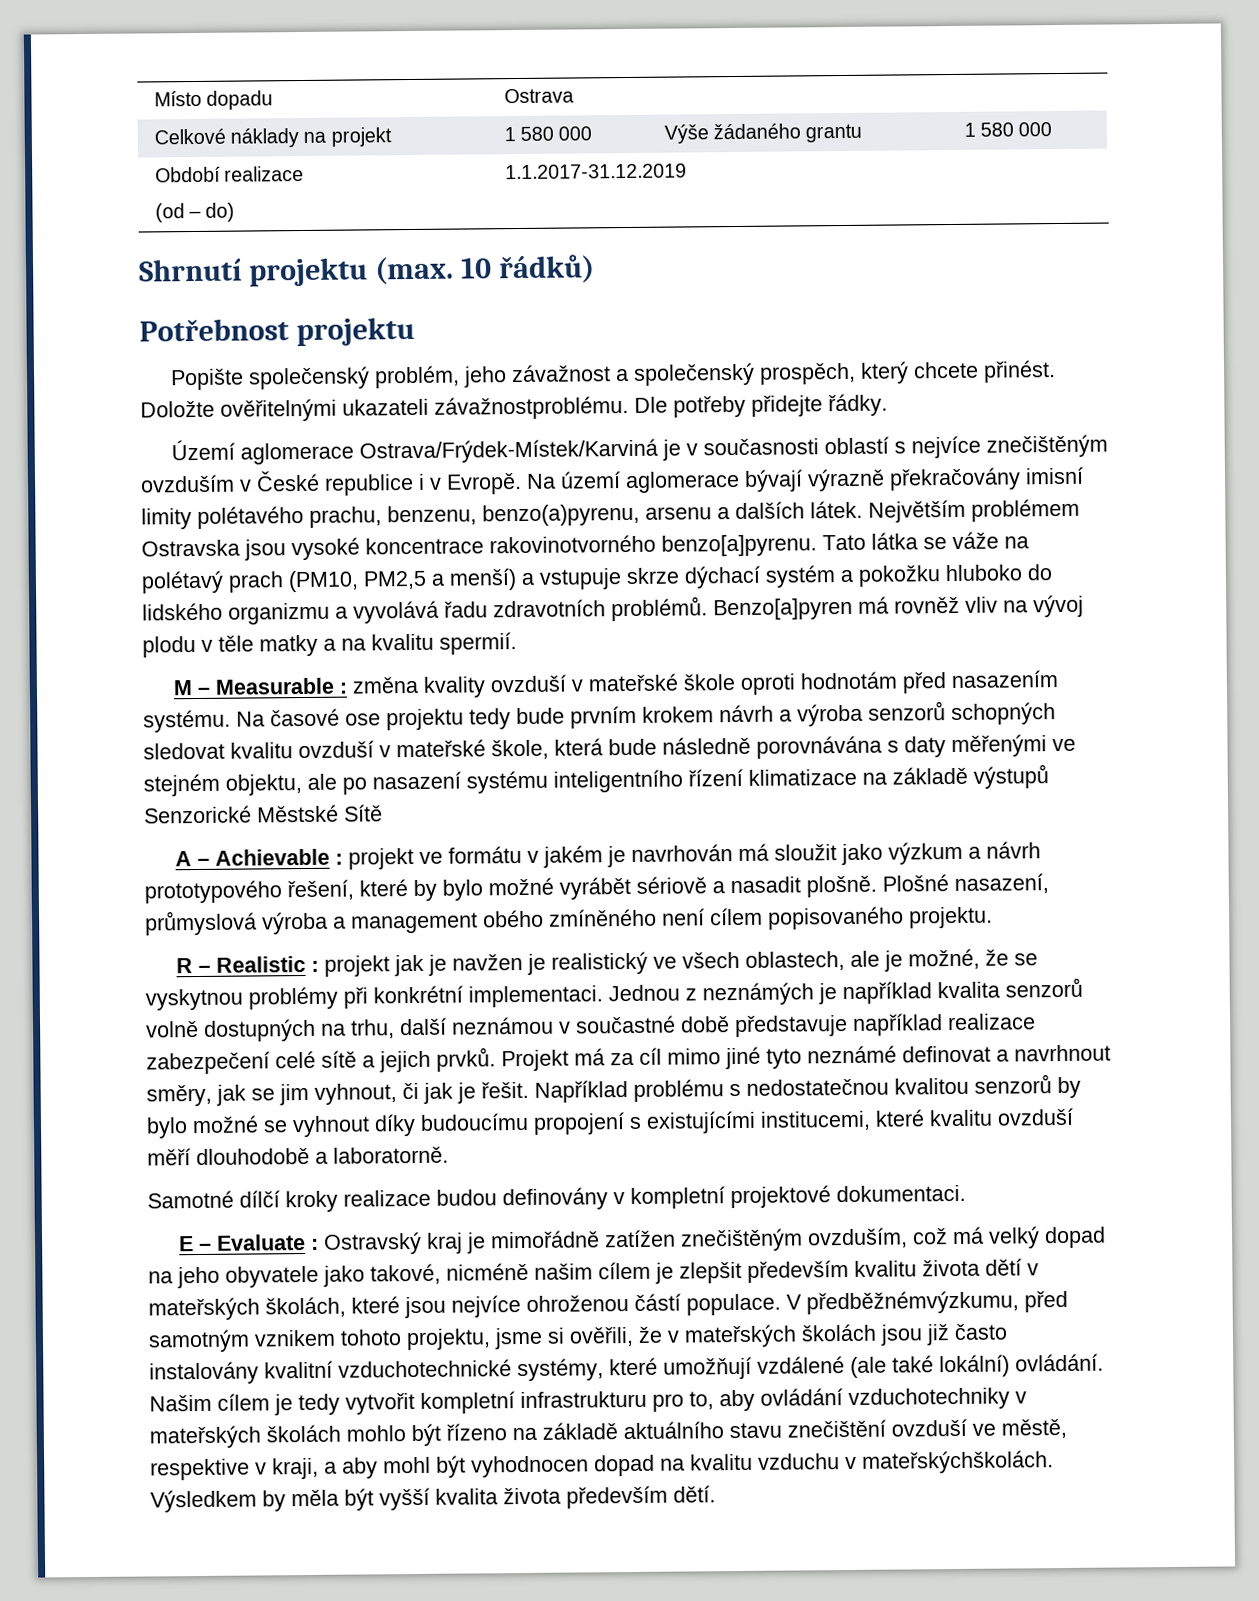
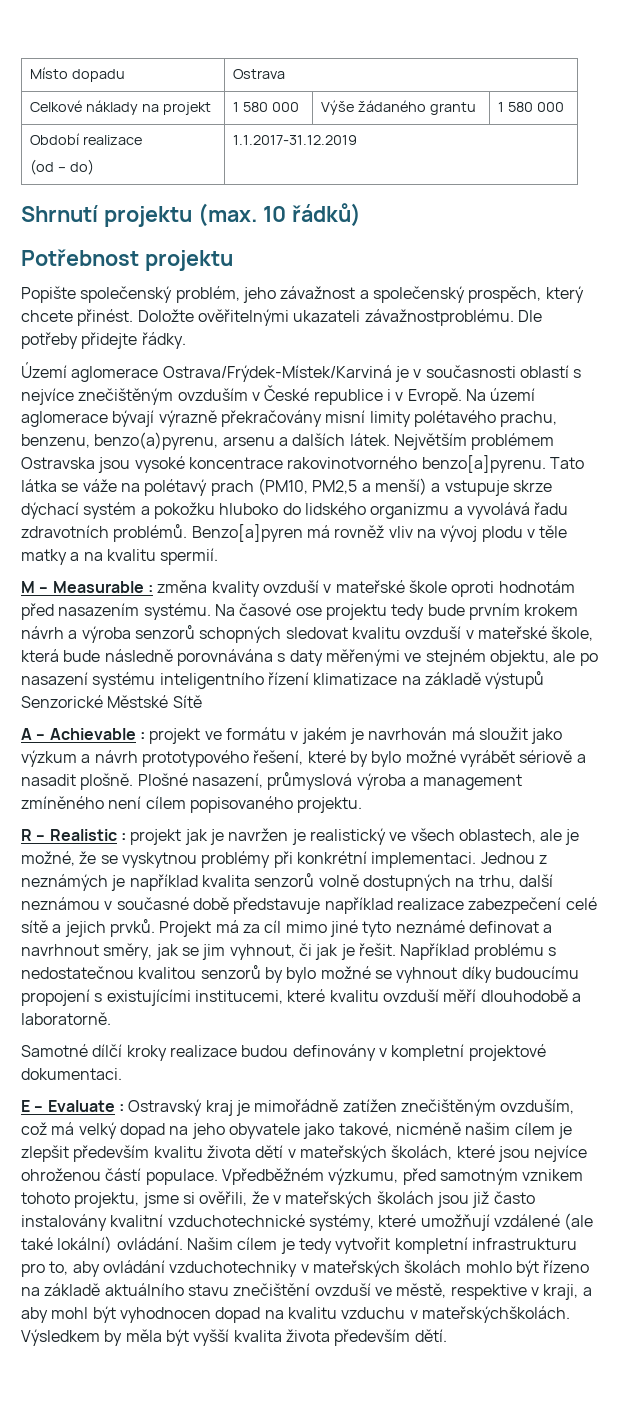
- Na území aglomerace bývají výrazně překračovány imisní limity polétavého prachu, benzenu, benzo(a)pyrenu, arsenu a dalších látek.
+ Na území aglomerace bývají výrazně překračovány misní limity polétavého prachu, benzenu, benzo(a)pyrenu, arsenu a dalších látek.
- Plošné nasazení, průmyslová výroba a management obého zmíněného není cílem popisovaného projektu.
+ Plošné nasazení, průmyslová výroba a management zmíněného není cílem popisovaného projektu.
- R – Realistic : projekt jak je navžen je realistický ve všech oblastech, ale je možné, že se vyskytnou problémy při konkrétní implementaci.
+ R – Realistic : projekt jak je navržen je realistický ve všech oblastech, ale je možné, že se vyskytnou problémy při konkrétní implementaci.
- Jednou z neznámých je například kvalita senzorů volně dostupných na trhu, další neznámou v součastné době představuje například realizace zabezpečení celé sítě a jejich prvků.
+ Jednou z neznámých je například kvalita senzorů volně dostupných na trhu, další neznámou v současné době představuje například realizace zabezpečení celé sítě a jejich prvků.
- V předběžnémvýzkumu, před samotným vznikem tohoto projektu, jsme si ověřili, že v mateřských školách jsou již často instalovány kvalitní vzduchotechnické systémy, které umožňují vzdálené (ale také lokální) ovládání.
+ Vpředběžném výzkumu, před samotným vznikem tohoto projektu, jsme si ověřili, že v mateřských školách jsou již často instalovány kvalitní vzduchotechnické systémy, které umožňují vzdálené (ale také lokální) ovládání.

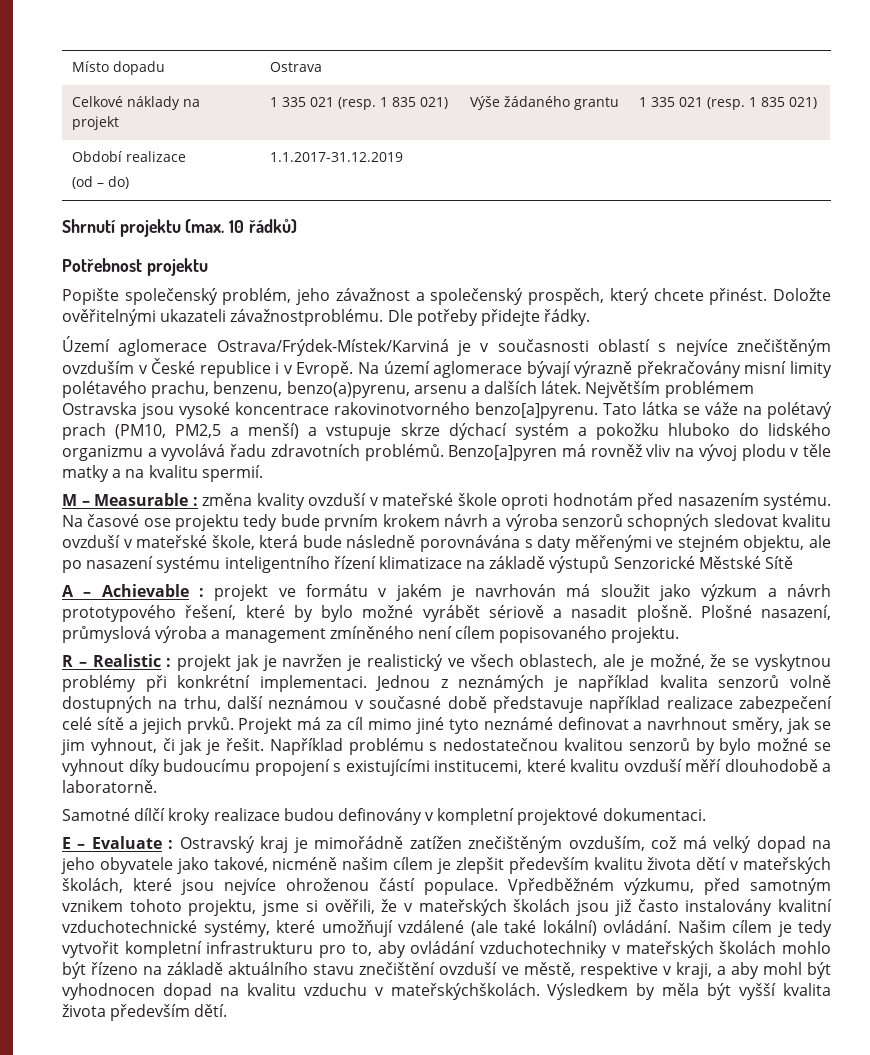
- Celkové náklady na projekt | 1 580 000 | Výše žádaného grantu | 1 580 000
+ Celkové náklady na projekt | 1 335 021 (resp. 1 835 021) | Výše žádaného grantu | 1 335 021 (resp. 1 835 021)

